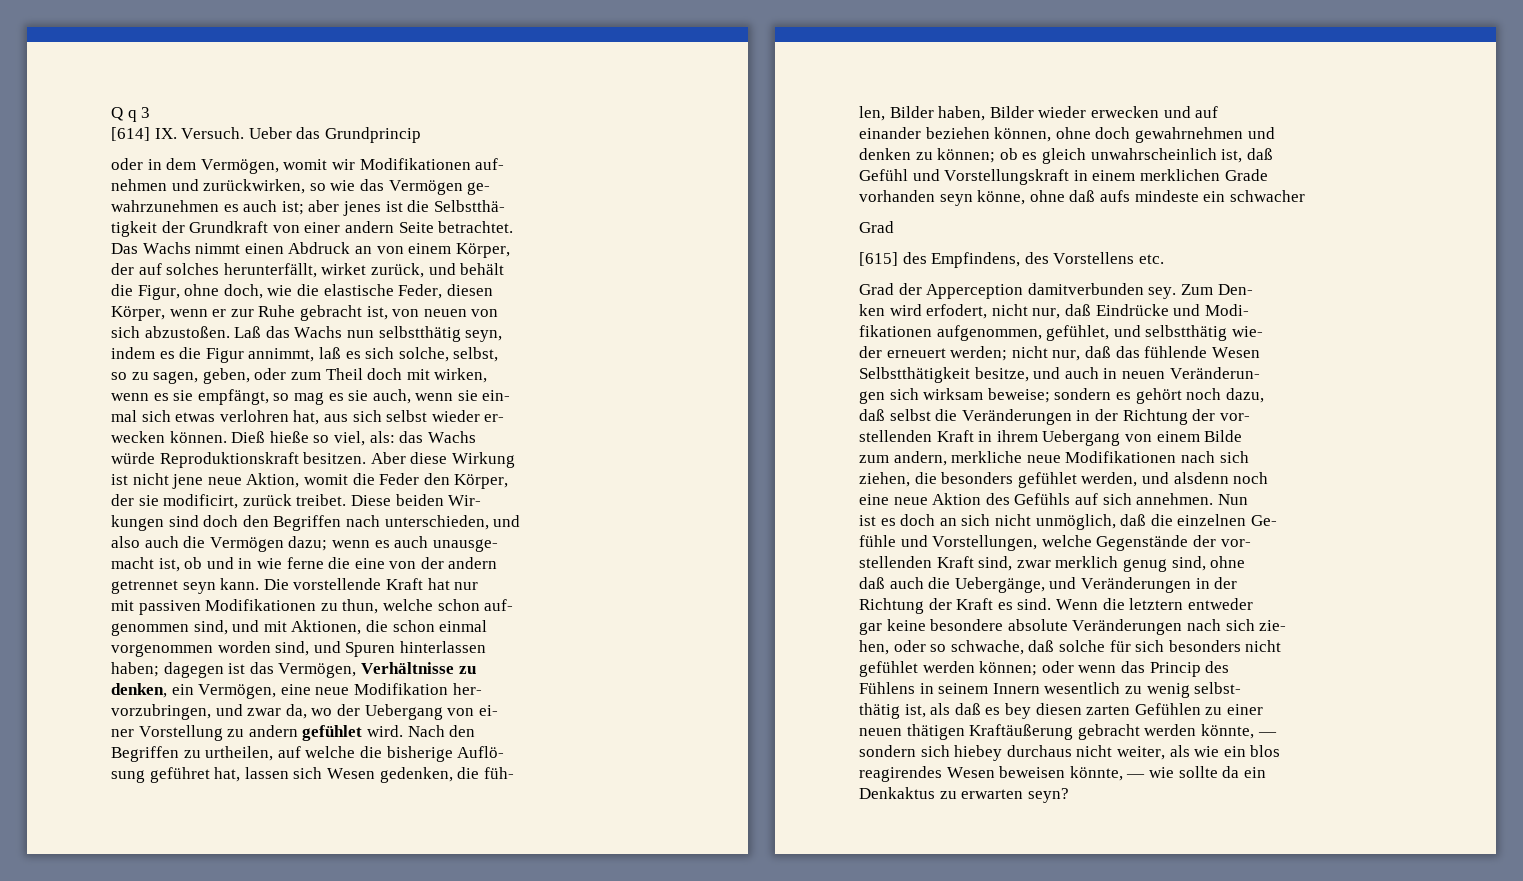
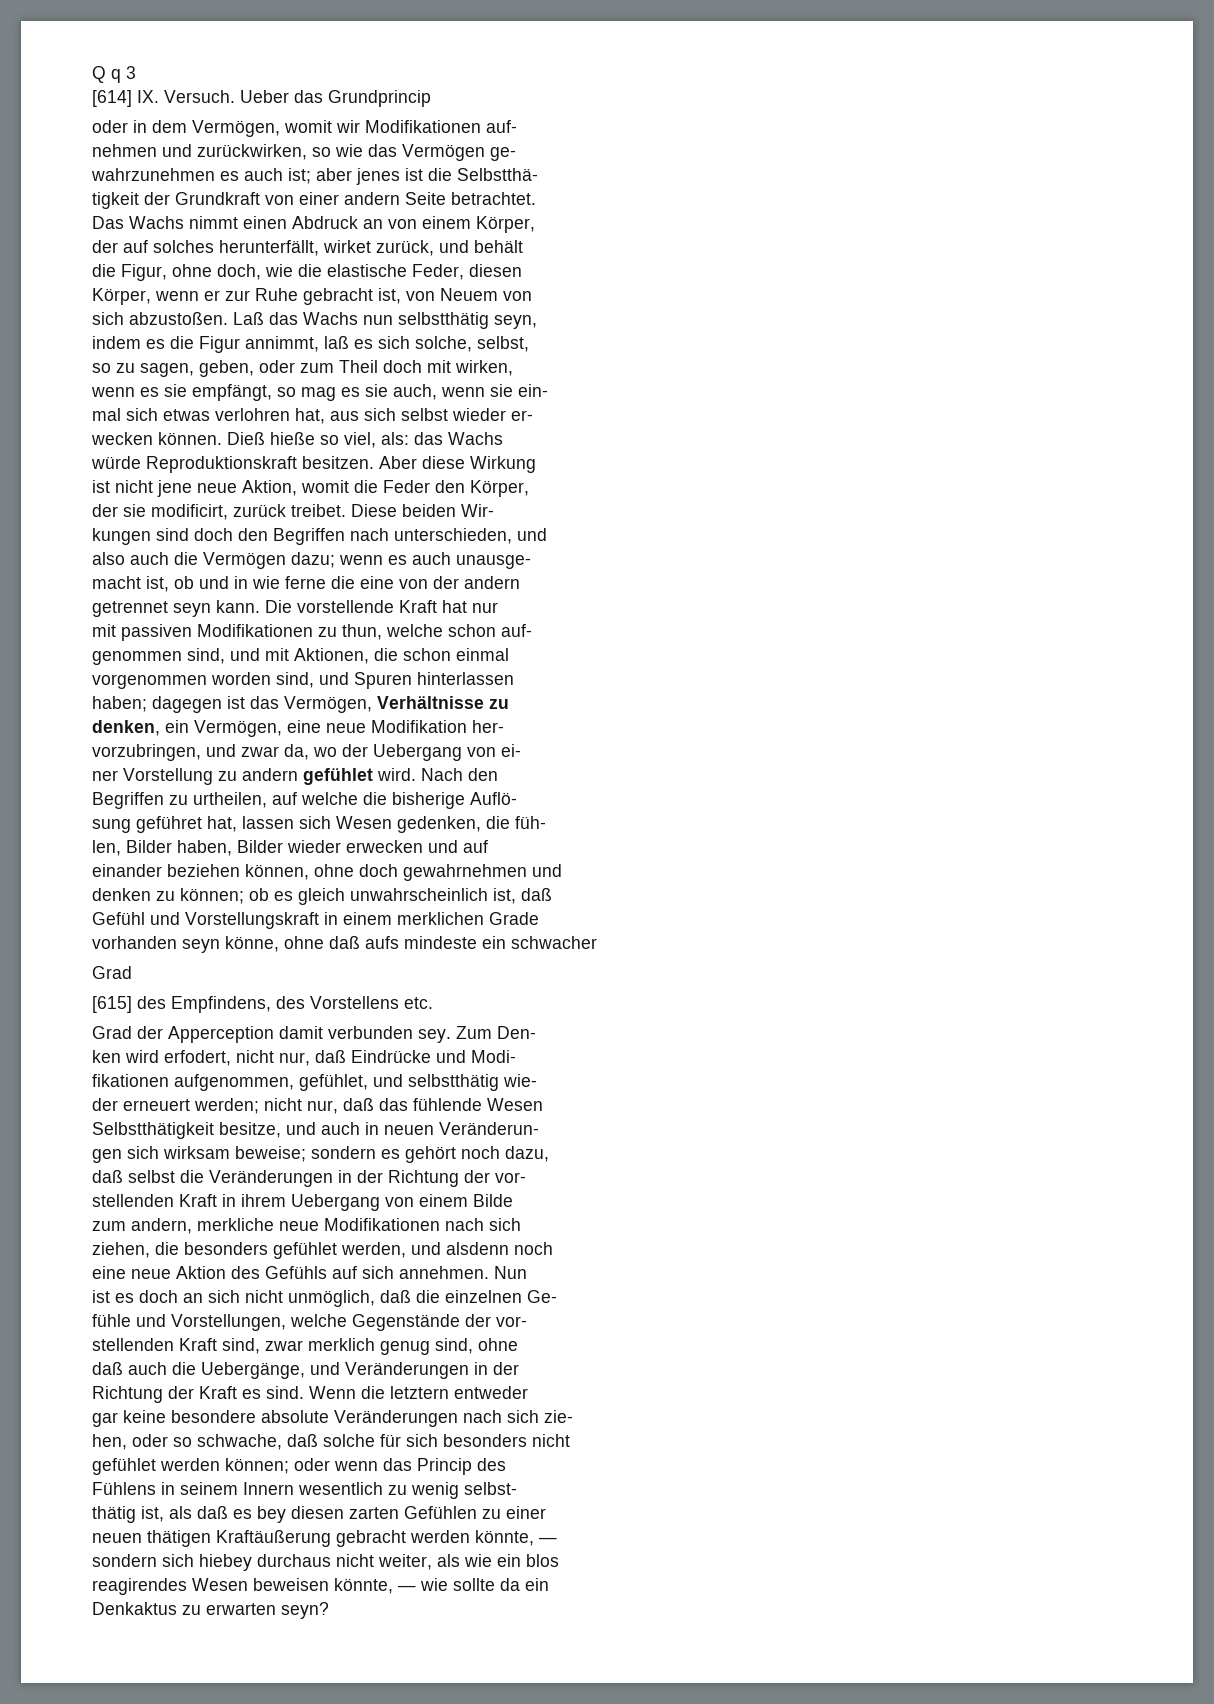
- Körper, wenn er zur Ruhe gebracht ist, von neuen von
+ Körper, wenn er zur Ruhe gebracht ist, von Neuem von
- Grad der Apperception damitverbunden sey.
+ Grad der Apperception damit verbunden sey.

